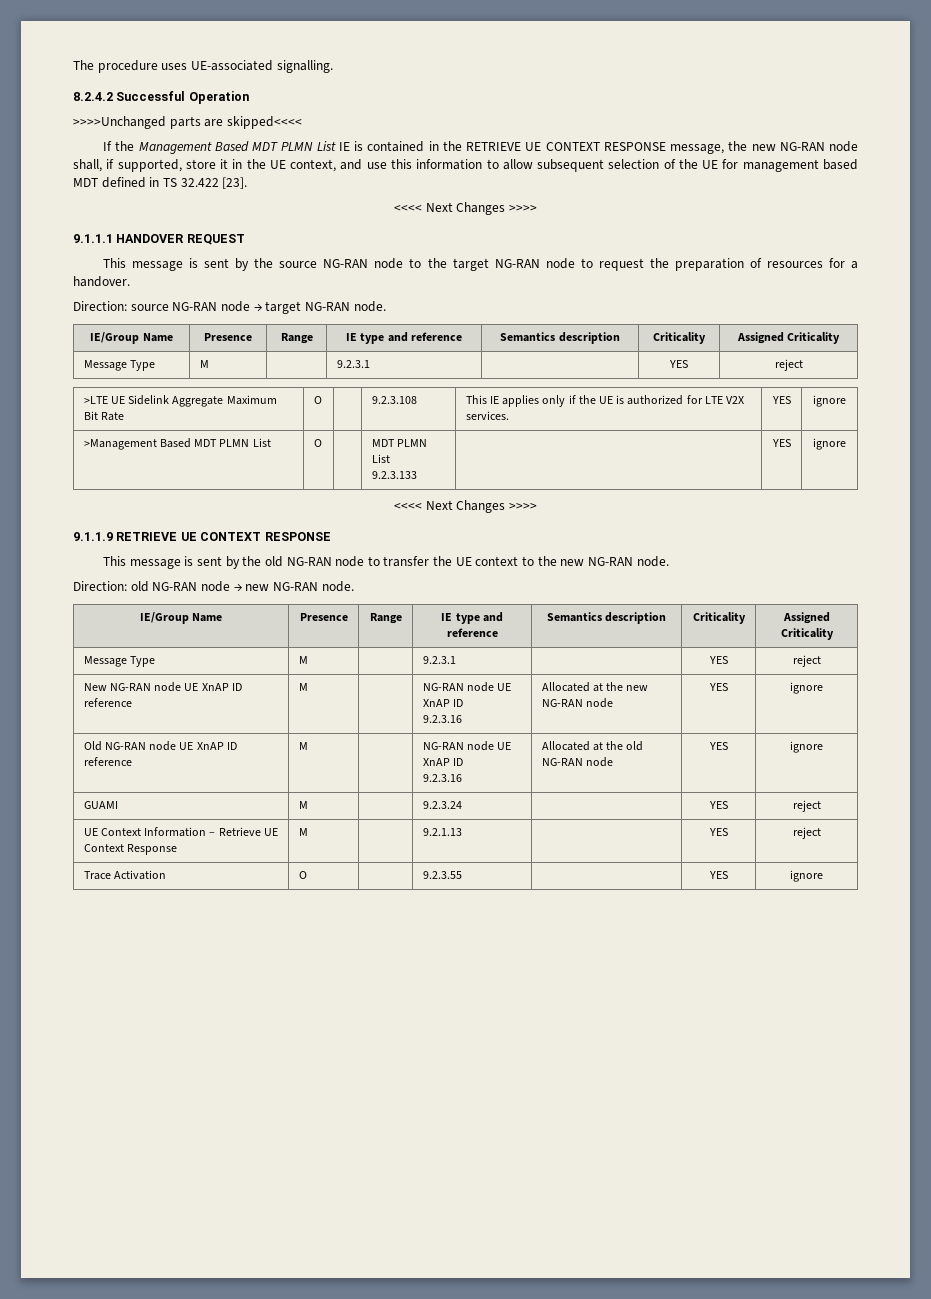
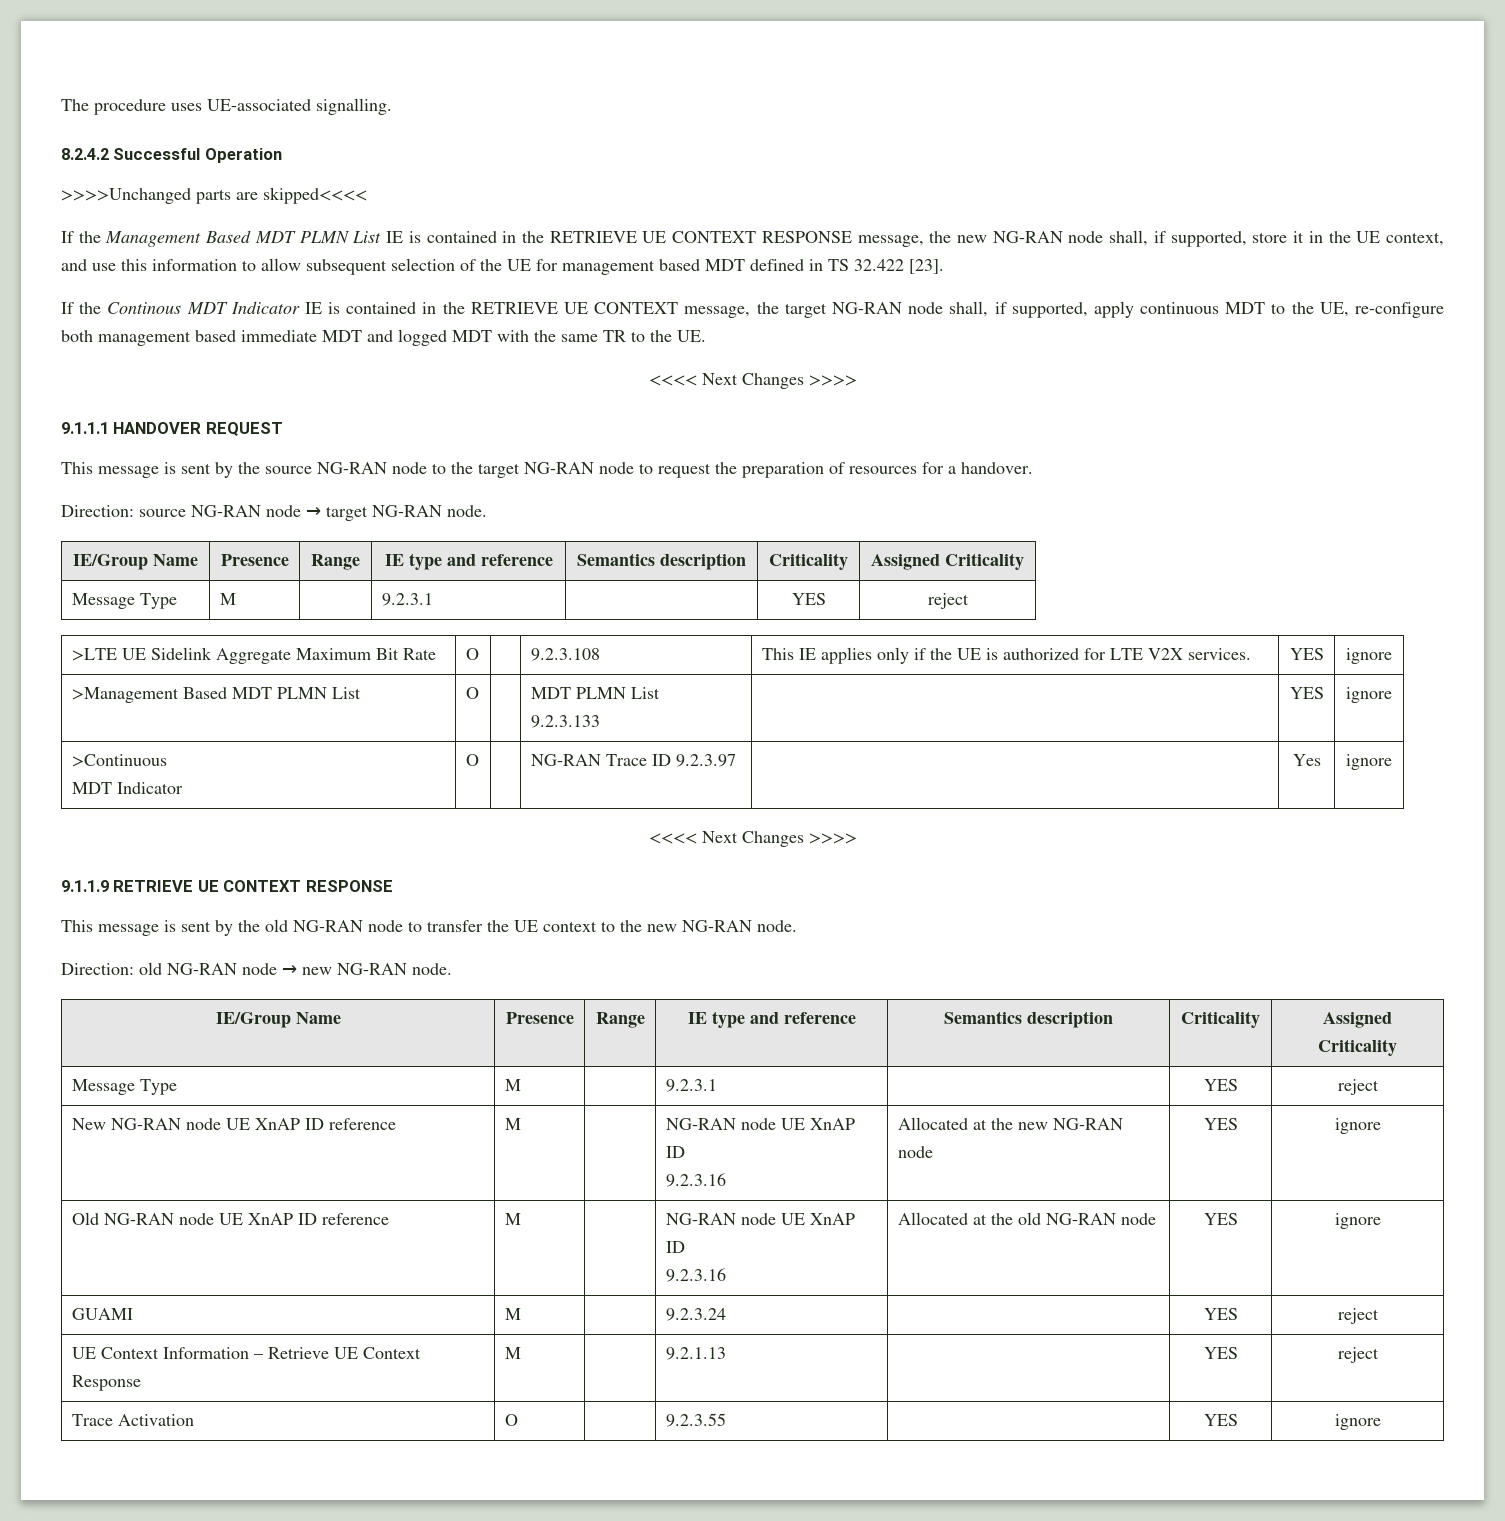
+ If the Continous MDT Indicator IE is contained in the RETRIEVE UE CONTEXT message, the target NG-RAN node shall, if supported, apply continuous MDT to the UE, re-configure both management based immediate MDT and logged MDT with the same TR to the UE.
+ >Continuous
+ MDT Indicator | O | | NG-RAN Trace ID 9.2.3.97 | | Yes | ignore

